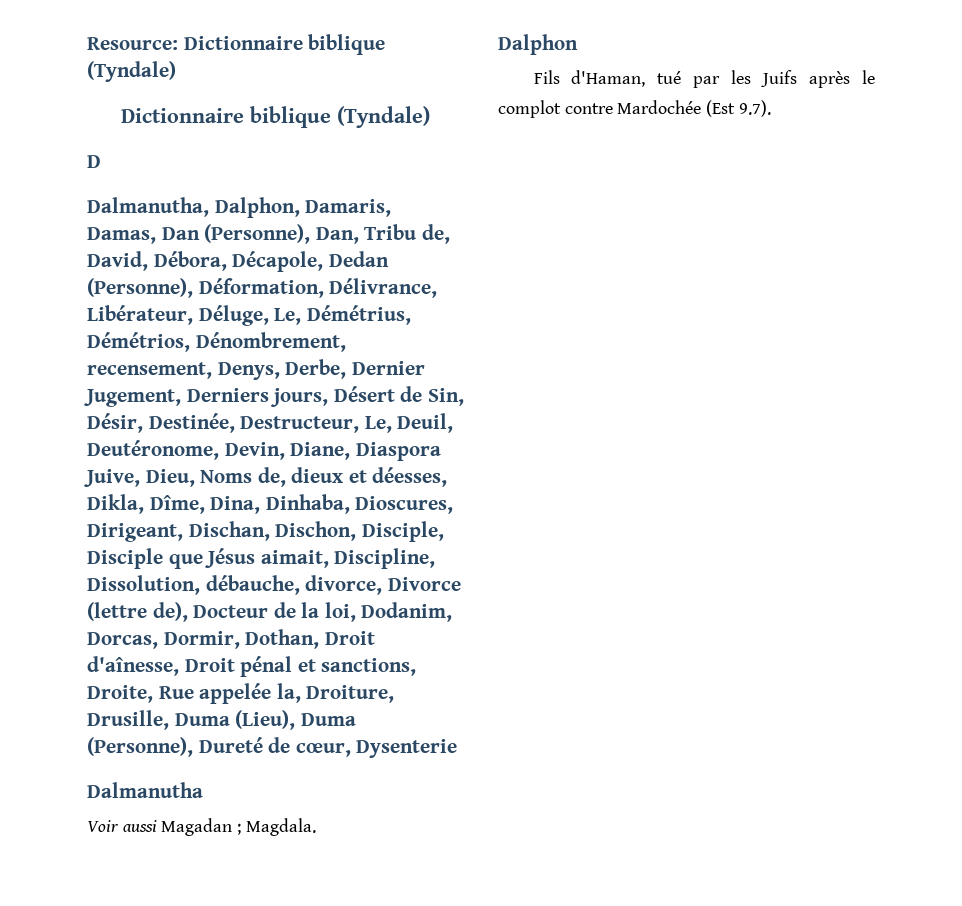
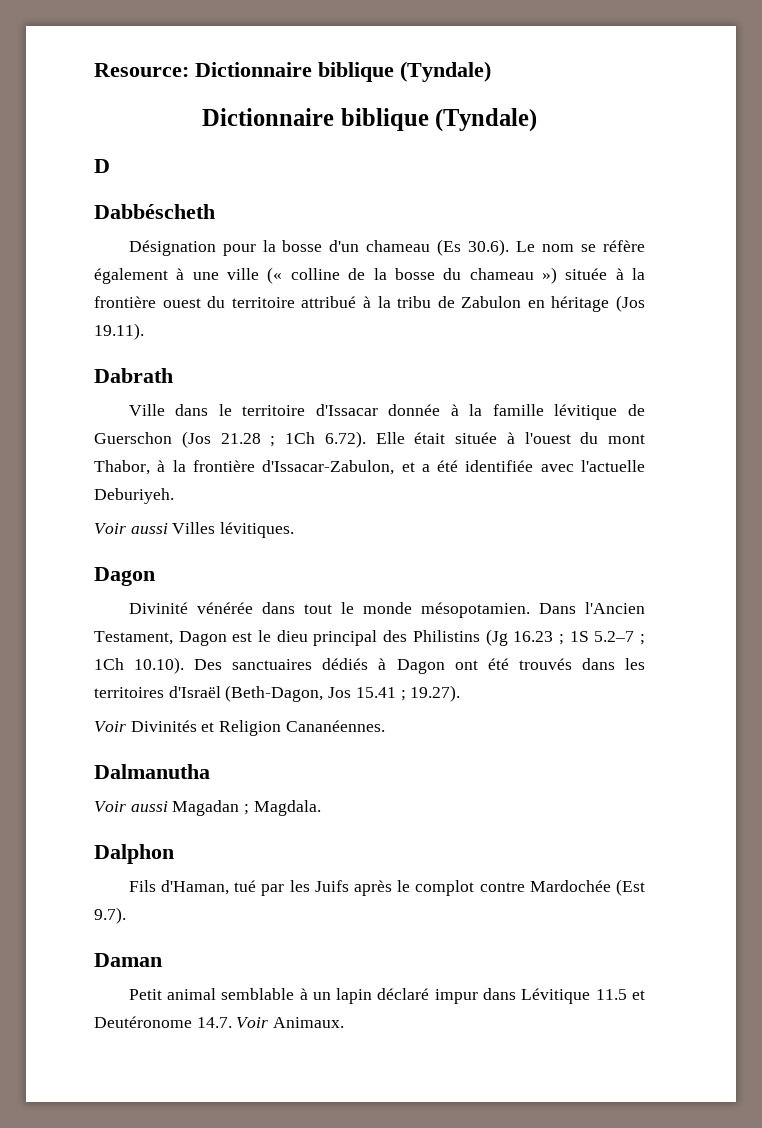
- Dalmanutha, Dalphon, Damaris, Damas, Dan (Personne), Dan, Tribu de, David, Débora, Décapole, Dedan (Personne), Déformation, Délivrance, Libérateur, Déluge, Le, Démétrius, Démétrios, Dénombrement, recensement, Denys, Derbe, Dernier Jugement, Derniers jours, Désert de Sin, Désir, Destinée, Destructeur, Le, Deuil, Deutéronome, Devin, Diane, Diaspora Juive, Dieu, Noms de, dieux et déesses, Dikla, Dîme, Dina, Dinhaba, Dioscures, Dirigeant, Dischan, Dischon, Disciple, Disciple que Jésus aimait, Discipline, Dissolution, débauche, divorce, Divorce (lettre de), Docteur de la loi, Dodanim, Dorcas, Dormir, Dothan, Droit d'aînesse, Droit pénal et sanctions, Droite, Rue appelée la, Droiture, Drusille, Duma (Lieu), Duma (Personne), Dureté de cœur, Dysenterie
+ Dabbéscheth
+ Désignation pour la bosse d'un chameau (Es 30.6). Le nom se réfère également à une ville (« colline de la bosse du chameau ») située à la frontière ouest du territoire attribué à la tribu de Zabulon en héritage (Jos 19.11).
+ Dabrath
+ Ville dans le territoire d'Issacar donnée à la famille lévitique de Guerschon (Jos 21.28 ; 1Ch 6.72). Elle était située à l'ouest du mont Thabor, à la frontière d'Issacar-Zabulon, et a été identifiée avec l'actuelle Deburiyeh.
+ Voir aussi Villes lévitiques.
+ Dagon
+ Divinité vénérée dans tout le monde mésopotamien. Dans l'Ancien Testament, Dagon est le dieu principal des Philistins (Jg 16.23 ; 1S 5.2–7 ; 1Ch 10.10). Des sanctuaires dédiés à Dagon ont été trouvés dans les territoires d'Israël (Beth-Dagon, Jos 15.41 ; 19.27).
+ Voir Divinités et Religion Cananéennes.
+ Daman
+ Petit animal semblable à un lapin déclaré impur dans Lévitique 11.5 et Deutéronome 14.7. Voir Animaux.

